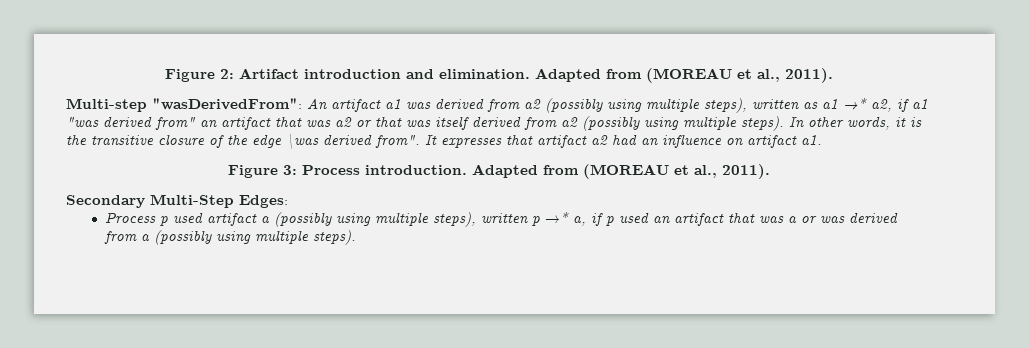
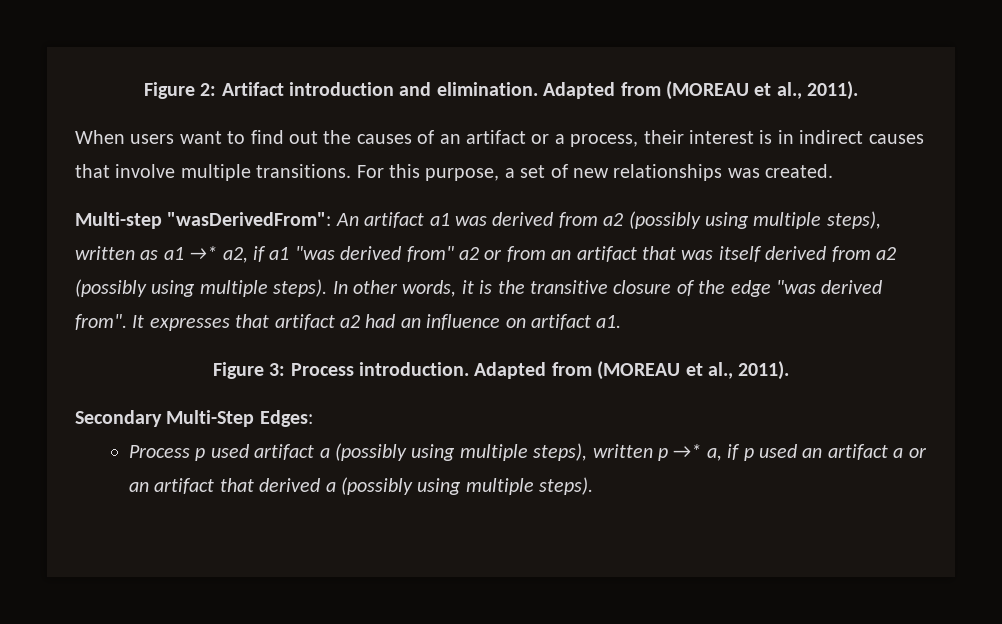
+ When users want to find out the causes of an artifact or a process, their interest is in indirect causes that involve multiple transitions. For this purpose, a set of new relationships was created.
- Multi-step "wasDerivedFrom": An artifact a1 was derived from a2 (possibly using multiple steps), written as a1 →* a2, if a1 "was derived from" an artifact that was a2 or that was itself derived from a2 (possibly using multiple steps).
+ Multi-step "wasDerivedFrom": An artifact a1 was derived from a2 (possibly using multiple steps), written as a1 →* a2, if a1 "was derived from" a2 or from an artifact that was itself derived from a2 (possibly using multiple steps).
- In other words, it is the transitive closure of the edge \was derived from".
+ In other words, it is the transitive closure of the edge "was derived from".
- Process p used artifact a (possibly using multiple steps), written p →* a, if p used an artifact that was a or was derived from a (possibly using multiple steps).
+ Process p used artifact a (possibly using multiple steps), written p →* a, if p used an artifact a or an artifact that derived a (possibly using multiple steps).

